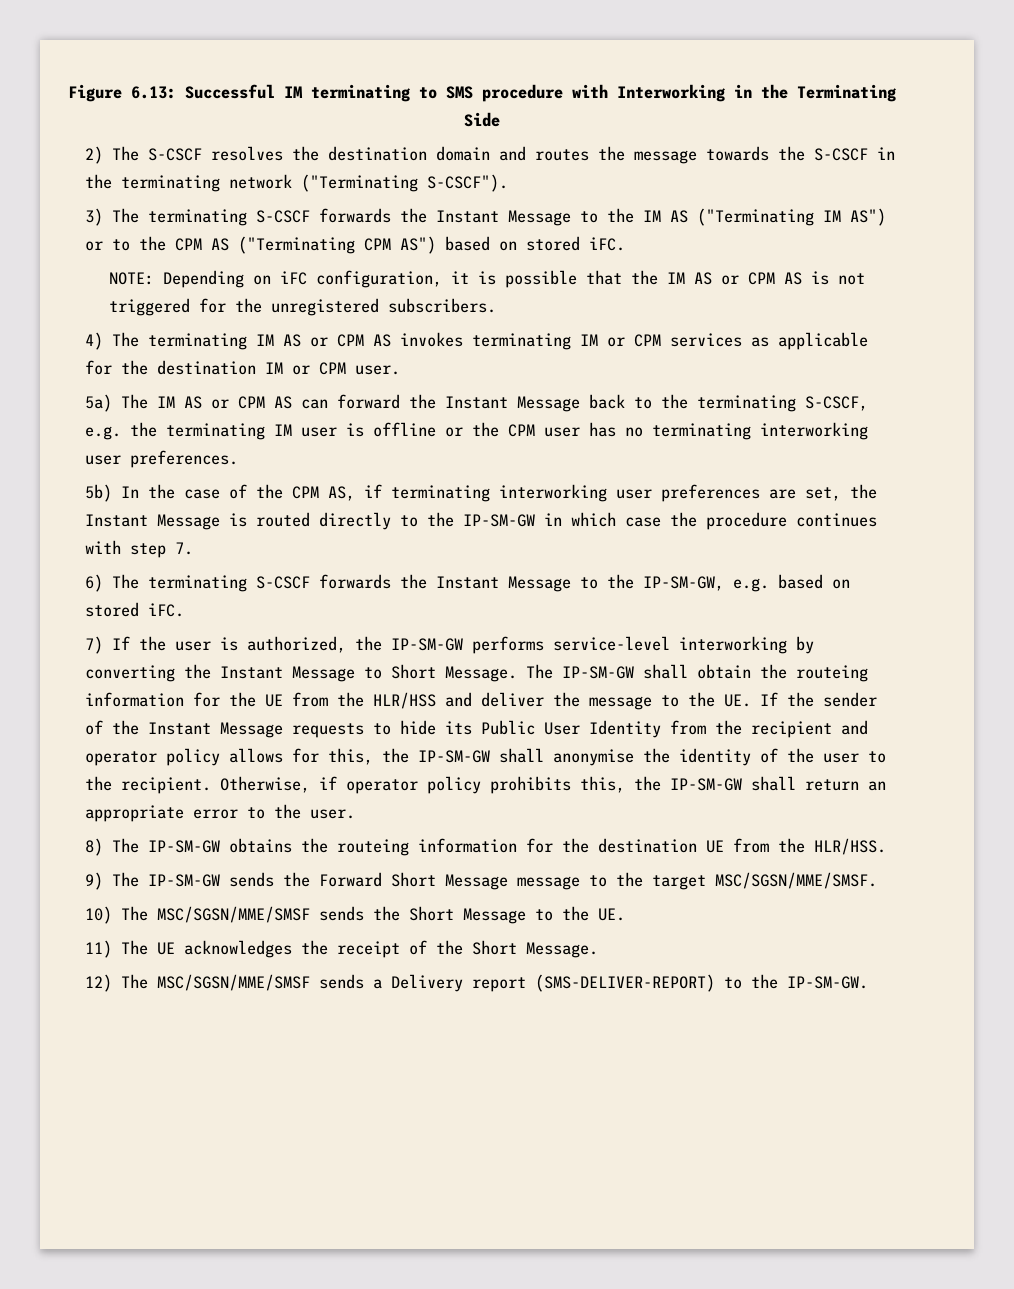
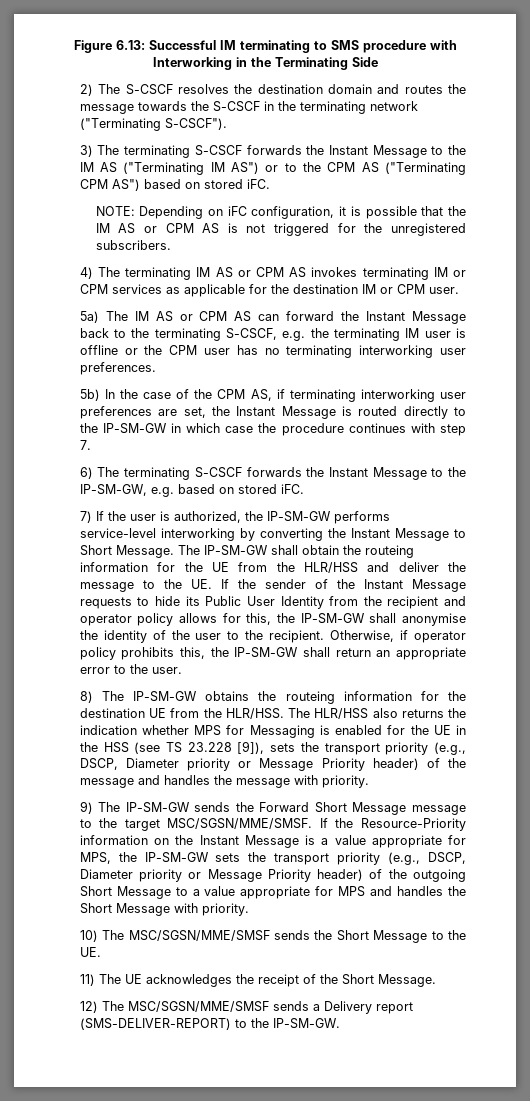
+ The HLR/HSS also returns the indication whether MPS for Messaging is enabled for the UE in the HSS (see TS 23.228 [9]), sets the transport priority (e.g., DSCP, Diameter priority or Message Priority header) of the message and handles the message with priority.
+ If the Resource-Priority information on the Instant Message is a value appropriate for MPS, the IP-SM-GW sets the transport priority (e.g., DSCP, Diameter priority or Message Priority header) of the outgoing Short Message to a value appropriate for MPS and handles the Short Message with priority.

